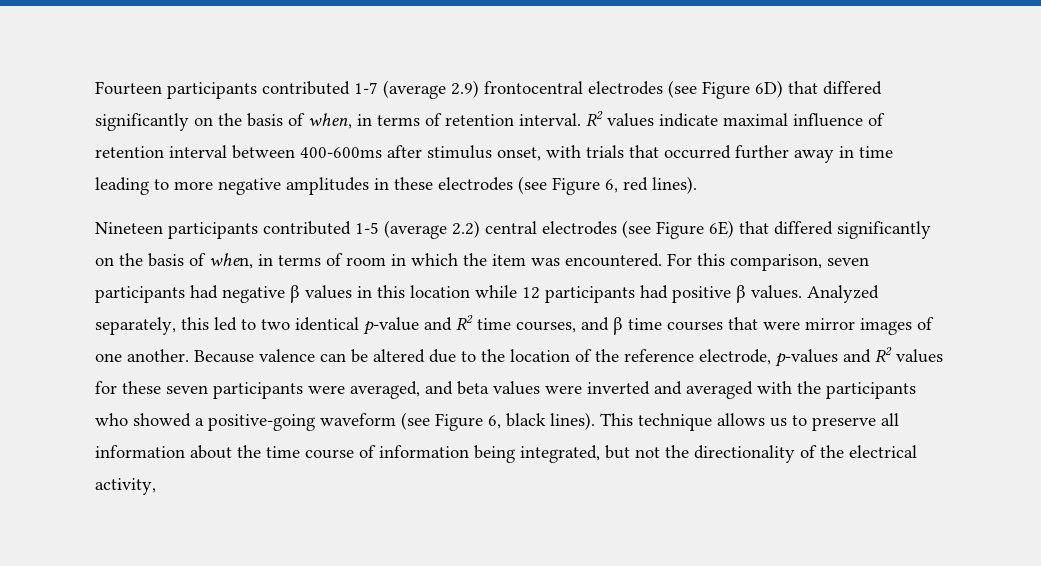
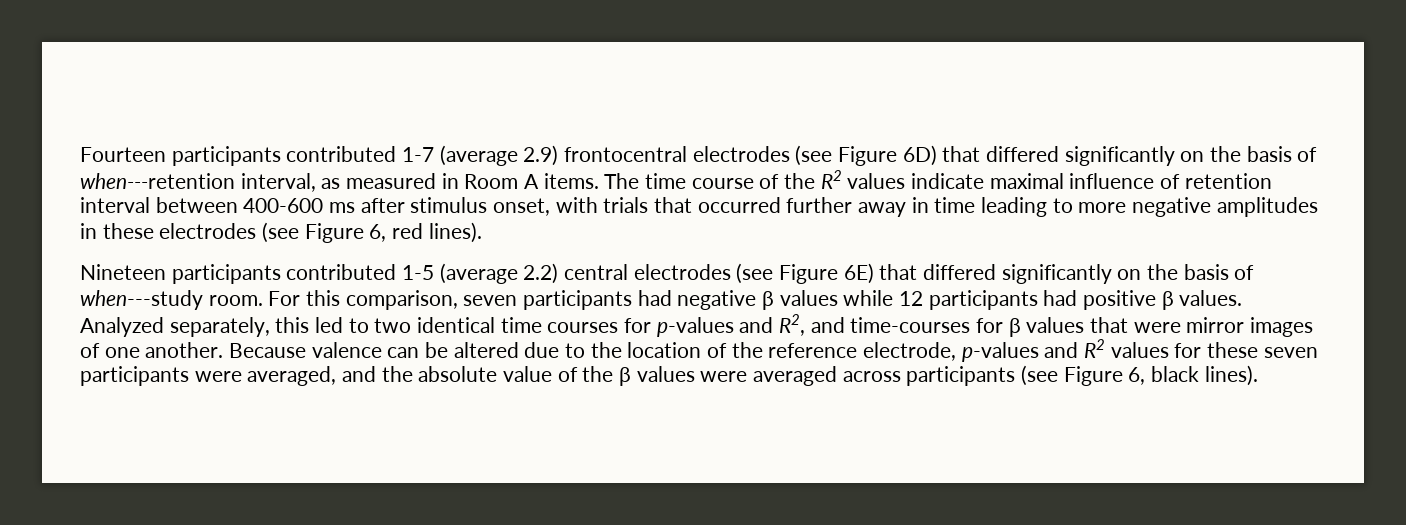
- Fourteen participants contributed 1-7 (average 2.9) frontocentral electrodes (see Figure 6D) that differed significantly on the basis of when, in terms of retention interval. R2 values indicate maximal influence of retention interval between 400-600ms after stimulus onset, with trials that occurred further away in time leading to more negative amplitudes in these electrodes (see Figure 6, red lines).
+ Fourteen participants contributed 1-7 (average 2.9) frontocentral electrodes (see Figure 6D) that differed significantly on the basis of when---retention interval, as measured in Room A items. The time course of the R2 values indicate maximal influence of retention interval between 400-600 ms after stimulus onset, with trials that occurred further away in time leading to more negative amplitudes in these electrodes (see Figure 6, red lines).
- Nineteen participants contributed 1-5 (average 2.2) central electrodes (see Figure 6E) that differed significantly on the basis of when, in terms of room in which the item was encountered.
+ Nineteen participants contributed 1-5 (average 2.2) central electrodes (see Figure 6E) that differed significantly on the basis of when---study room.
- For this comparison, seven participants had negative β values in this location while 12 participants had positive β values.
+ For this comparison, seven participants had negative β values while 12 participants had positive β values.
- Analyzed separately, this led to two identical p-value and R2 time courses, and β time courses that were mirror images of one another.
+ Analyzed separately, this led to two identical time courses for p-values and R2, and time-courses for β values that were mirror images of one another.
- Because valence can be altered due to the location of the reference electrode, p-values and R2 values for these seven participants were averaged, and beta values were inverted and averaged with the participants who showed a positive-going waveform (see Figure 6, black lines). This technique allows us to preserve all information about the time course of information being integrated, but not the directionality of the electrical activity,
+ Because valence can be altered due to the location of the reference electrode, p-values and R2 values for these seven participants were averaged, and the absolute value of the β values were averaged across participants (see Figure 6, black lines).

